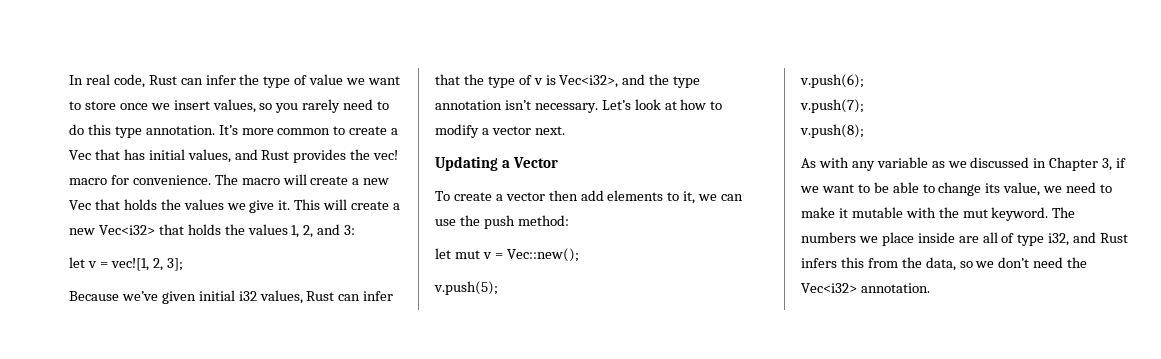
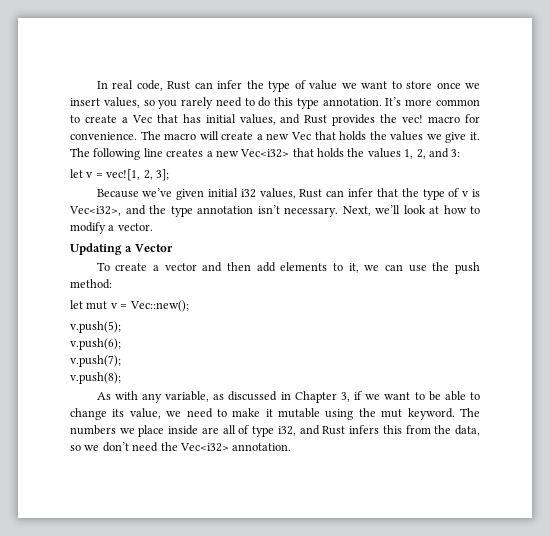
- This will create a new Vec<i32> that holds the values 1, 2, and 3:
+ The following line creates a new Vec<i32> that holds the values 1, 2, and 3:
- Let’s look at how to modify a vector next.
+ Next, we’ll look at how to modify a vector.
- To create a vector then add elements to it, we can use the push method:
+ To create a vector and then add elements to it, we can use the push method:
- As with any variable as we discussed in Chapter 3, if we want to be able to change its value, we need to make it mutable with the mut keyword.
+ As with any variable, as discussed in Chapter 3, if we want to be able to change its value, we need to make it mutable using the mut keyword.

